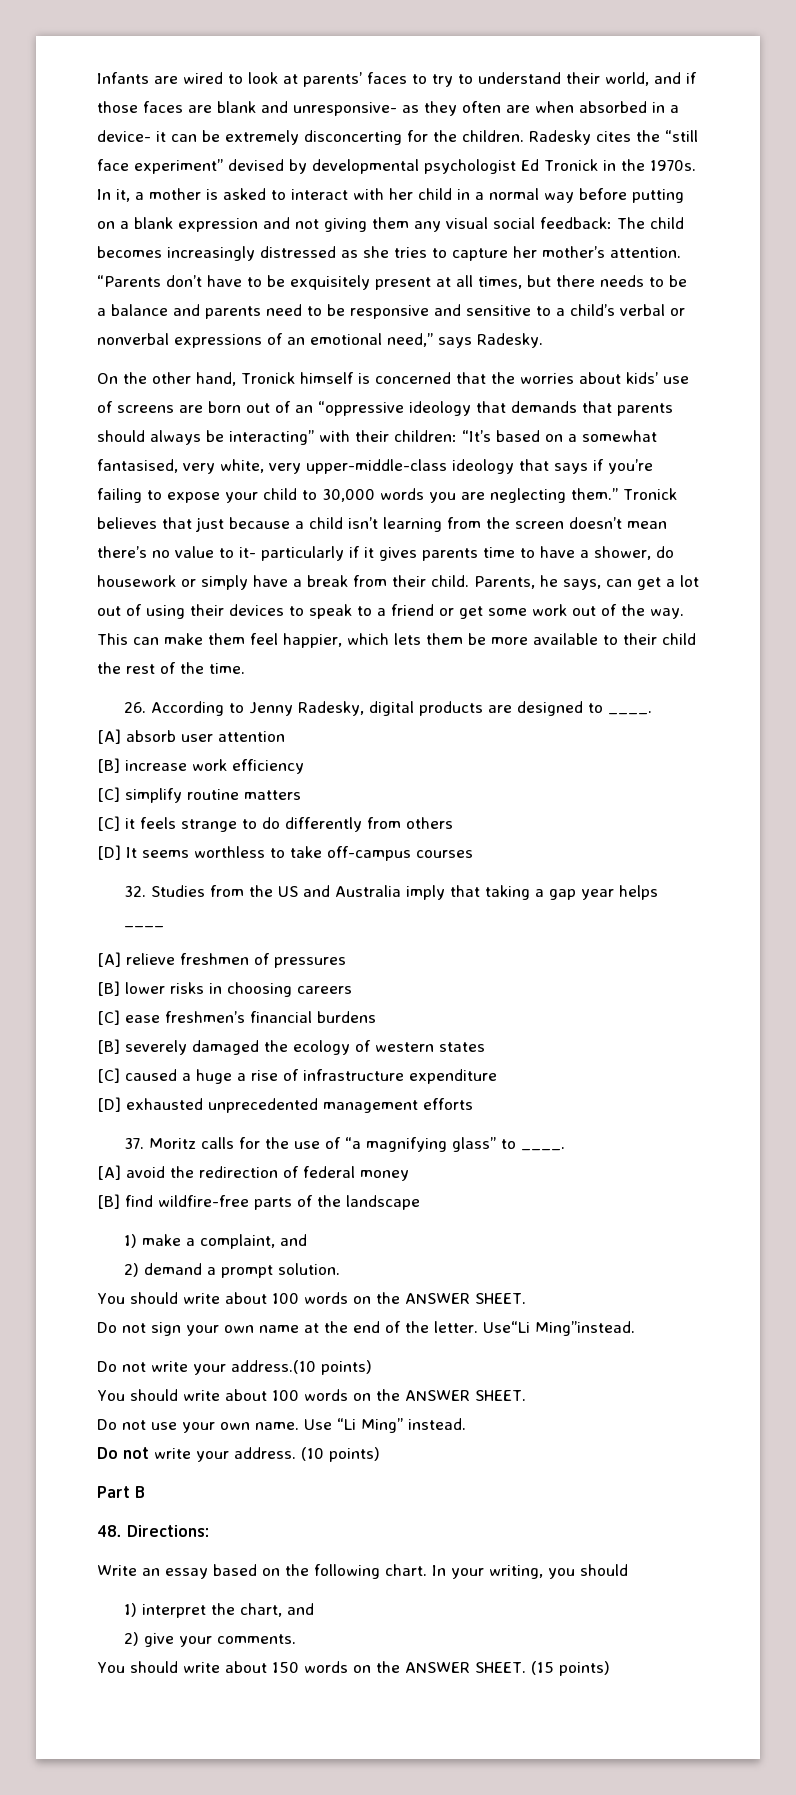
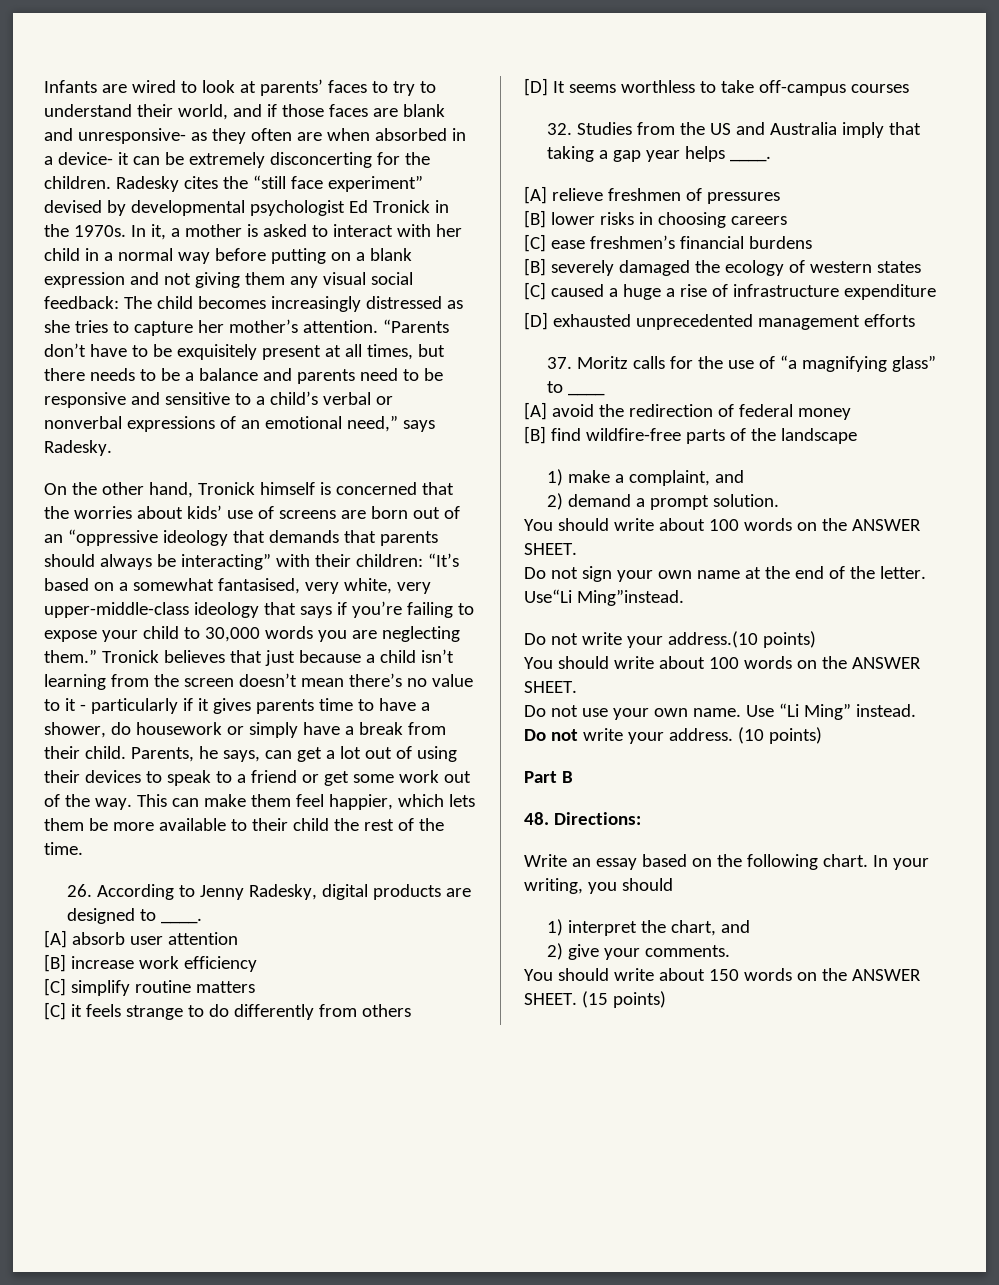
- Tronick believes that just because a child isn’t learning from the screen doesn’t mean there’s no value to it- particularly if it gives parents time to have a shower, do housework or simply have a break from their child.
+ Tronick believes that just because a child isn’t learning from the screen doesn’t mean there’s no value to it - particularly if it gives parents time to have a shower, do housework or simply have a break from their child.
- 32. Studies from the US and Australia imply that taking a gap year helps ____
+ 32. Studies from the US and Australia imply that taking a gap year helps ____.
- 37. Moritz calls for the use of “a magnifying glass” to ____.
+ 37. Moritz calls for the use of “a magnifying glass” to ____

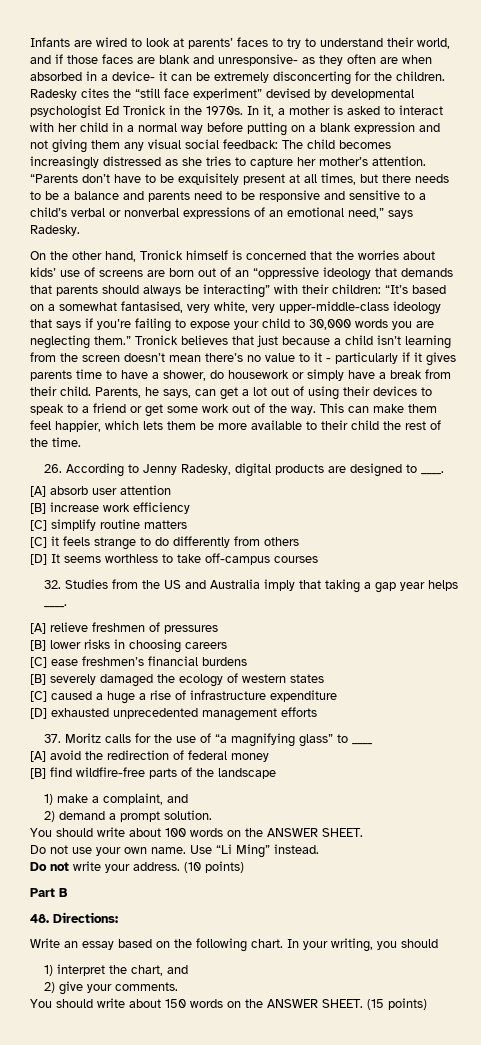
- Do not sign your own name at the end of the letter. Use“Li Ming”instead.
- Do not write your address.(10 points)
- You should write about 100 words on the ANSWER SHEET.

